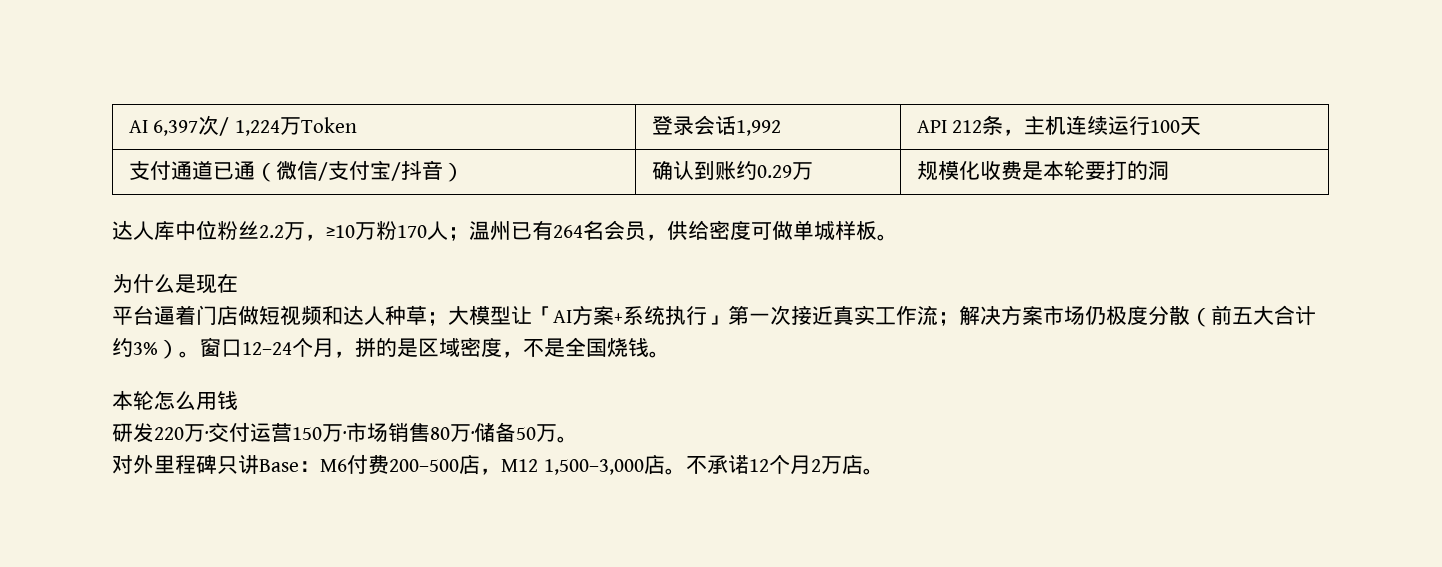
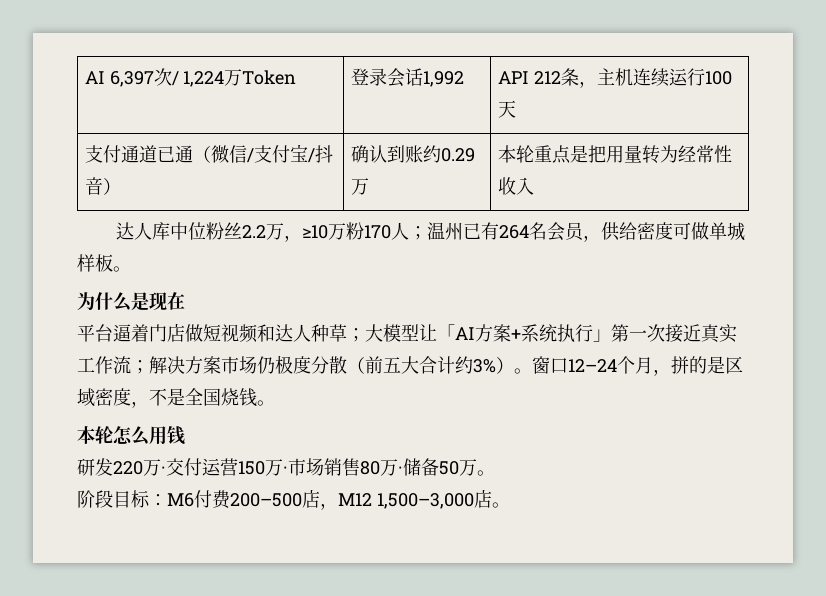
- 支付通道已通（微信/支付宝/抖音） | 确认到账约0.29万 | 规模化收费是本轮要打的洞
+ 支付通道已通（微信/支付宝/抖音） | 确认到账约0.29万 | 本轮重点是把用量转为经常性收入
- 对外里程碑只讲Base：M6付费200–500店，M12 1,500–3,000店。不承诺12个月2万店。
+ 阶段目标：M6付费200–500店，M12 1,500–3,000店。

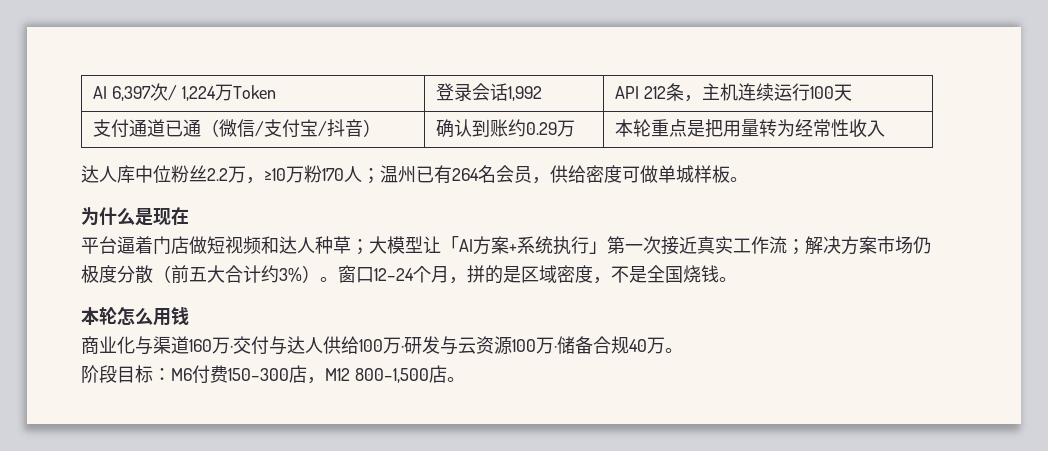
- 研发220万·交付运营150万·市场销售80万·储备50万。
+ 商业化与渠道160万·交付与达人供给100万·研发与云资源100万·储备合规40万。
- 阶段目标：M6付费200–500店，M12 1,500–3,000店。
+ 阶段目标：M6付费150–300店，M12 800–1,500店。

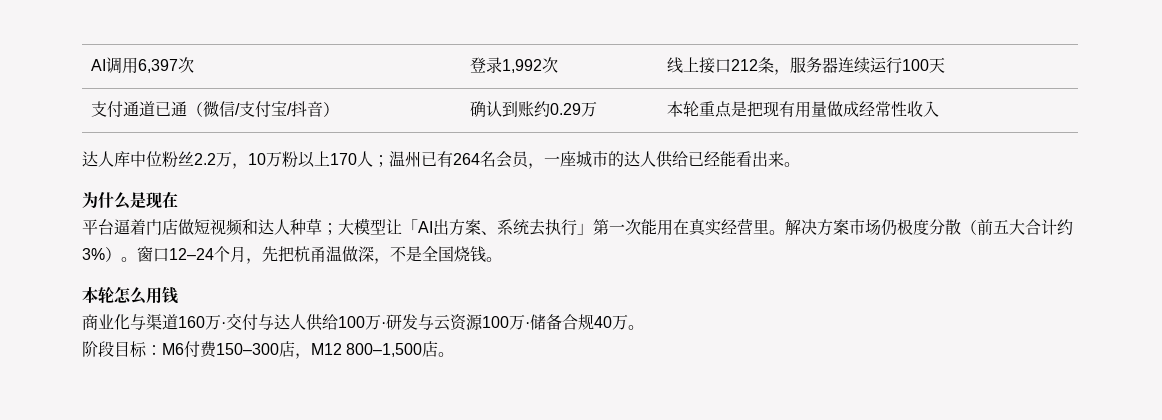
- AI 6,397次/ 1,224万Token | 登录会话1,992 | API 212条，主机连续运行100天
+ AI调用6,397次 | 登录1,992次 | 线上接口212条，服务器连续运行100天
- 支付通道已通（微信/支付宝/抖音） | 确认到账约0.29万 | 本轮重点是把用量转为经常性收入
+ 支付通道已通（微信/支付宝/抖音） | 确认到账约0.29万 | 本轮重点是把现有用量做成经常性收入
- 达人库中位粉丝2.2万，≥10万粉170人；温州已有264名会员，供给密度可做单城样板。
+ 达人库中位粉丝2.2万，10万粉以上170人；温州已有264名会员，一座城市的达人供给已经能看出来。
- 平台逼着门店做短视频和达人种草；大模型让「AI方案+系统执行」第一次接近真实工作流；解决方案市场仍极度分散（前五大合计约3%）。
+ 平台逼着门店做短视频和达人种草；大模型让「AI出方案、系统去执行」第一次能用在真实经营里。解决方案市场仍极度分散（前五大合计约3%）。
- 窗口12–24个月，拼的是区域密度，不是全国烧钱。
+ 窗口12–24个月，先把杭甬温做深，不是全国烧钱。

